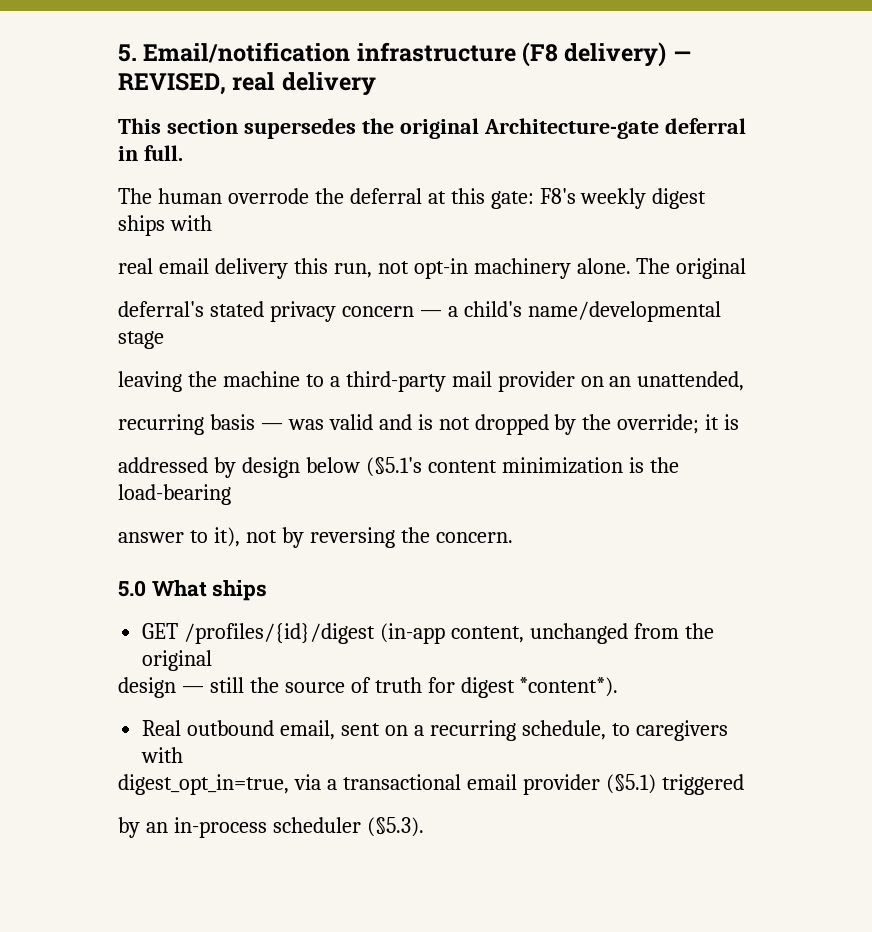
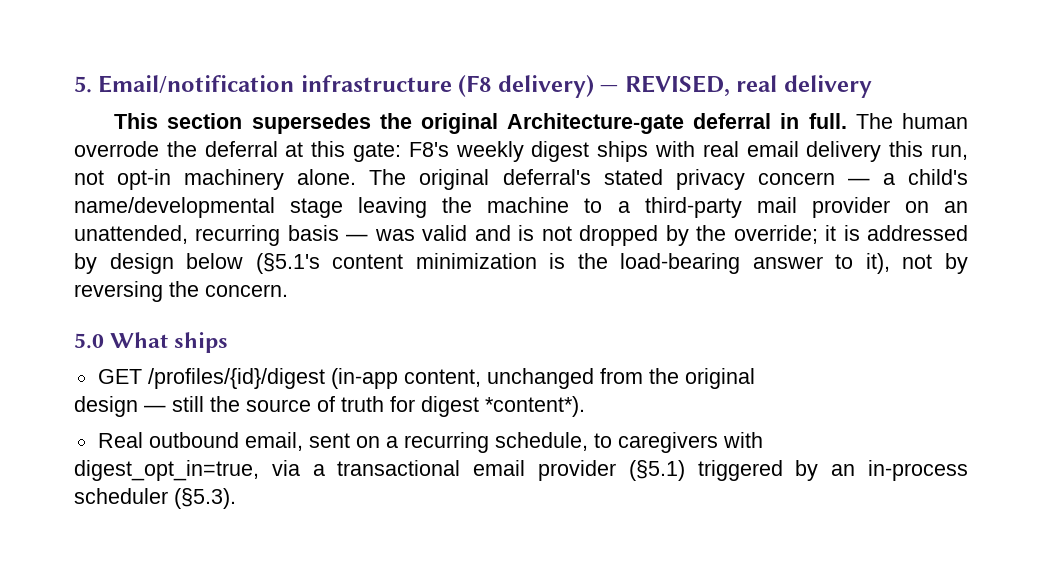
- This section supersedes the original Architecture-gate deferral in full.
- The human overrode the deferral at this gate: F8's weekly digest ships with
- real email delivery this run, not opt-in machinery alone.
+ This section supersedes the original Architecture-gate deferral in full. The human overrode the deferral at this gate: F8's weekly digest ships with real email delivery this run, not opt-in machinery alone.
- The original
- deferral's stated privacy concern — a child's name/developmental stage
- leaving the machine to a third-party mail provider on an unattended,
- recurring basis — was valid and is not dropped by the override; it is
- addressed by design below (§5.1's content minimization is the load-bearing
- answer to it), not by reversing the concern.
+ The original deferral's stated privacy concern — a child's name/developmental stage leaving the machine to a third-party mail provider on an unattended, recurring basis — was valid and is not dropped by the override; it is addressed by design below (§5.1's content minimization is the load-bearing answer to it), not by reversing the concern.
- digest_opt_in=true, via a transactional email provider (§5.1) triggered
- by an in-process scheduler (§5.3).
+ digest_opt_in=true, via a transactional email provider (§5.1) triggered by an in-process scheduler (§5.3).

